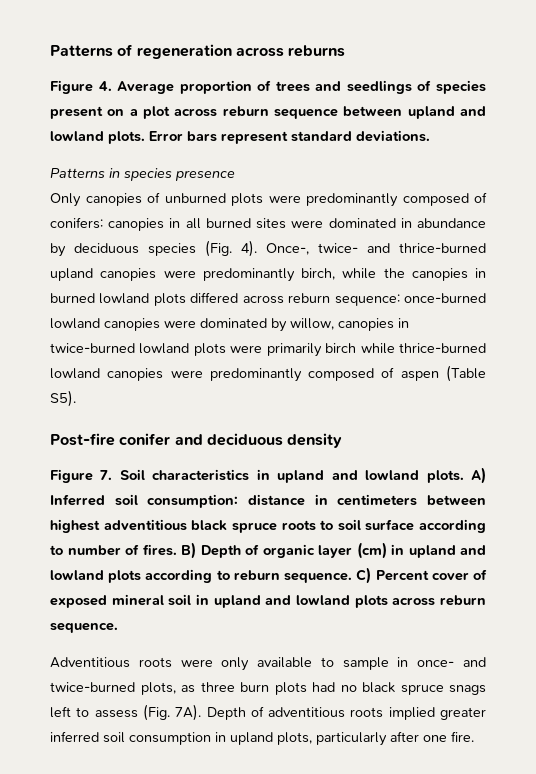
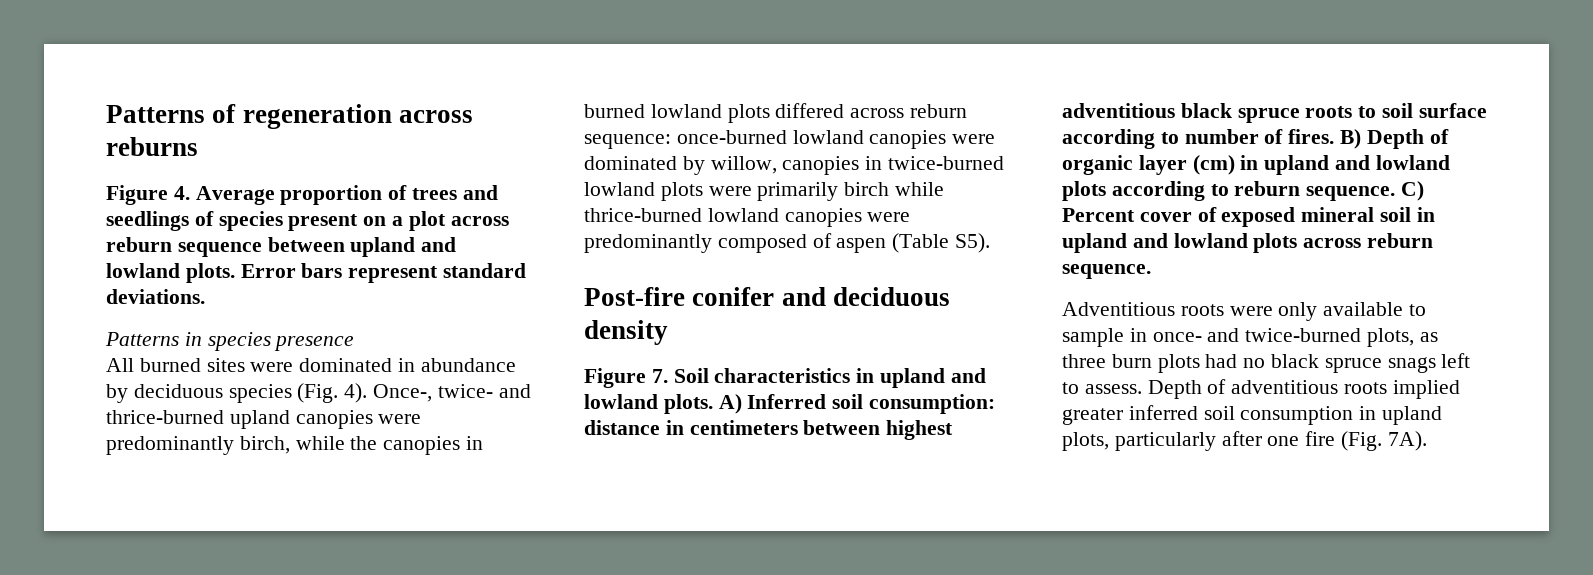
- Only canopies of unburned plots were predominantly composed of conifers: canopies in all burned sites were dominated in abundance by deciduous species (Fig. 4).
+ All burned sites were dominated in abundance by deciduous species (Fig. 4).
- Adventitious roots were only available to sample in once- and twice-burned plots, as three burn plots had no black spruce snags left to assess (Fig. 7A).
+ Adventitious roots were only available to sample in once- and twice-burned plots, as three burn plots had no black spruce snags left to assess.
- Depth of adventitious roots implied greater inferred soil consumption in upland plots, particularly after one fire.
+ Depth of adventitious roots implied greater inferred soil consumption in upland plots, particularly after one fire (Fig. 7A).

